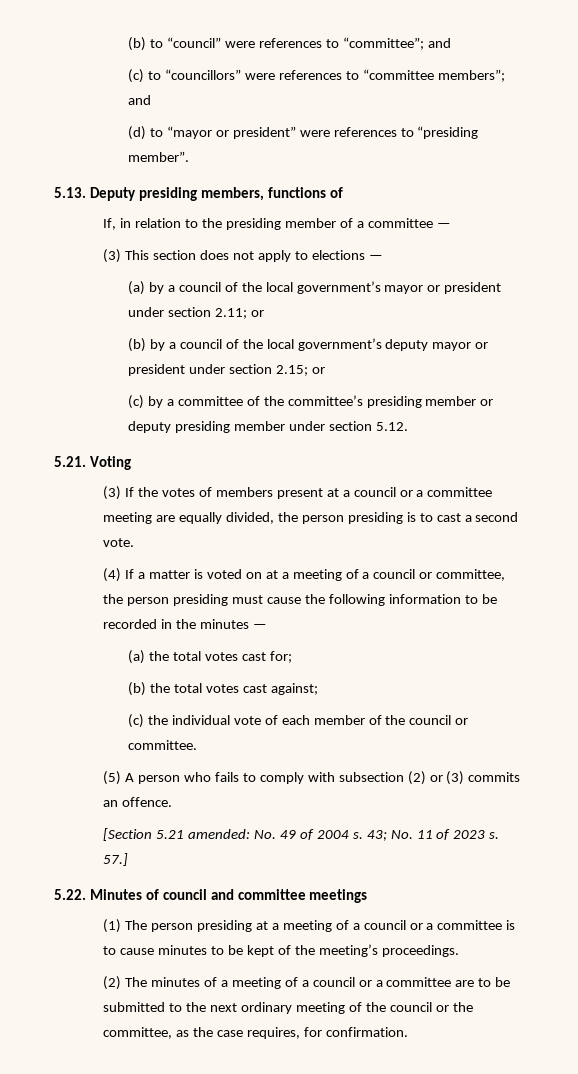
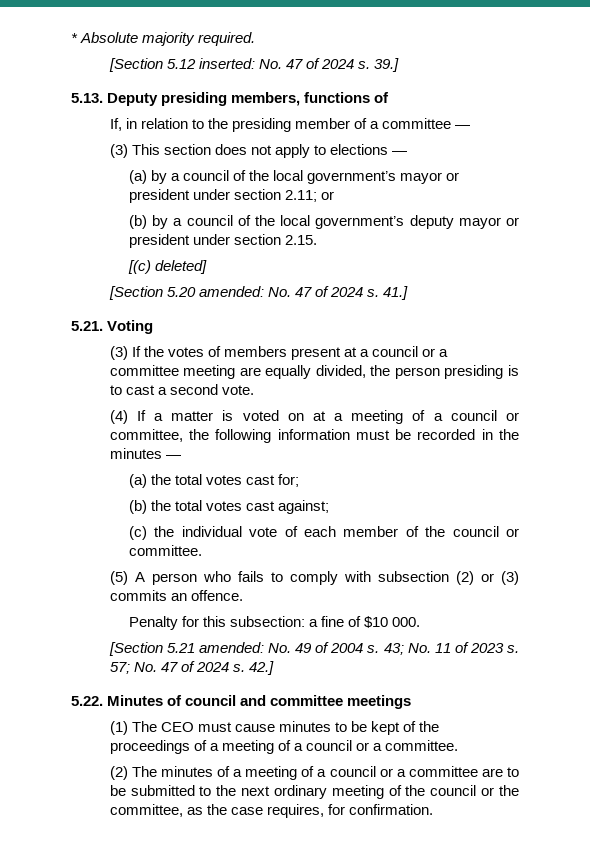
- (b) to “council” were references to “committee”; and
- (c) to “councillors” were references to “committee members”; and
- (d) to “mayor or president” were references to “presiding member”.
+ * Absolute majority required.
+ [Section 5.12 inserted: No. 47 of 2024 s. 39.]
- (b) by a council of the local government’s deputy mayor or president under section 2.15; or
- (c) by a committee of the committee’s presiding member or deputy presiding member under section 5.12.
+ (b) by a council of the local government’s deputy mayor or president under section 2.15.
+ [(c) deleted]
+ [Section 5.20 amended: No. 47 of 2024 s. 41.]
- (4) If a matter is voted on at a meeting of a council or committee, the person presiding must cause the following information to be recorded in the minutes —
+ (4) If a matter is voted on at a meeting of a council or committee, the following information must be recorded in the minutes —
+ Penalty for this subsection: a fine of $10 000.
- 57.]
+ 57; No. 47 of 2024 s. 42.]
- (1) The person presiding at a meeting of a council or a committee is to cause minutes to be kept of the meeting’s proceedings.
+ (1) The CEO must cause minutes to be kept of the proceedings of a meeting of a council or a committee.

